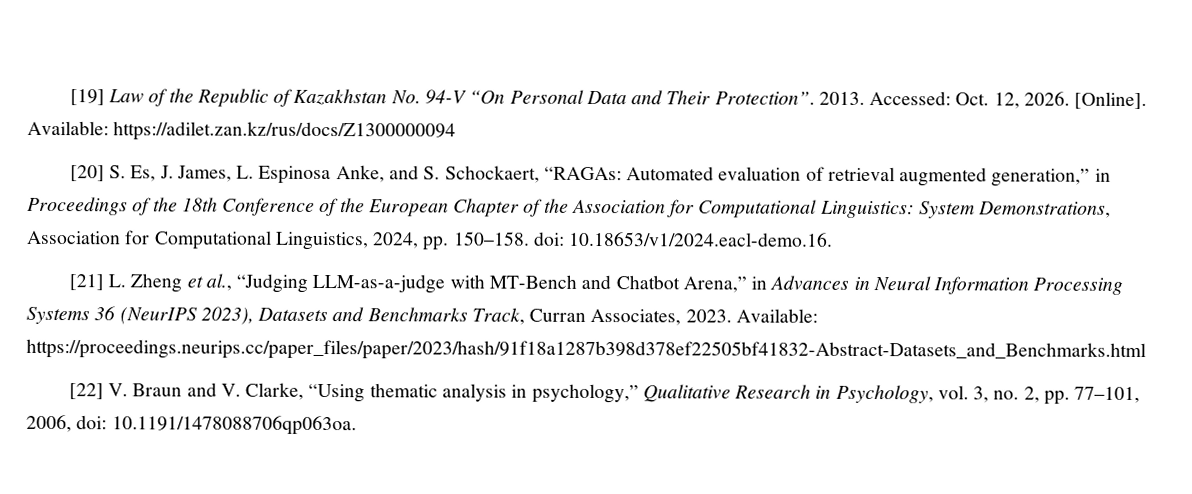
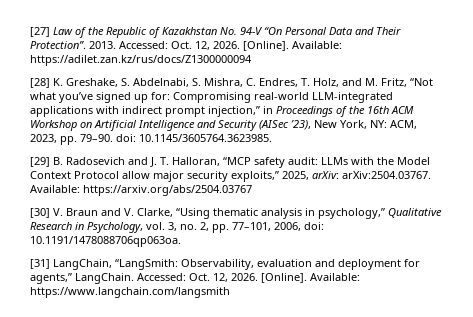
- [19] Law of the Republic of Kazakhstan No. 94-V “On Personal Data and Their Protection”.
+ [27] Law of the Republic of Kazakhstan No. 94-V “On Personal Data and Their Protection”.
- [20] S. Es, J. James, L. Espinosa Anke, and S. Schockaert, “RAGAs: Automated evaluation of retrieval augmented generation,” in Proceedings of the 18th Conference of the European Chapter of the Association for Computational Linguistics: System Demonstrations, Association for Computational Linguistics, 2024, pp. 150–158. doi: 10.18653/v1/2024.eacl-demo.16.
- [21] L. Zheng et al., “Judging LLM-as-a-judge with MT-Bench and Chatbot Arena,” in Advances in Neural Information Processing Systems 36 (NeurIPS 2023), Datasets and Benchmarks Track, Curran Associates, 2023. Available: https://proceedings.neurips.cc/paper_files/paper/2023/hash/91f18a1287b398d378ef22505bf41832-Abstract-Datasets_and_Benchmarks.html
- [22] V. Braun and V. Clarke, “Using thematic analysis in psychology,” Qualitative Research in Psychology, vol. 3, no. 2, pp. 77–101, 2006, doi: 10.1191/1478088706qp063oa.
+ [28] K. Greshake, S. Abdelnabi, S. Mishra, C. Endres, T. Holz, and M. Fritz, “Not what you’ve signed up for: Compromising real-world LLM-integrated applications with indirect prompt injection,” in Proceedings of the 16th ACM Workshop on Artificial Intelligence and Security (AISec ’23), New York, NY: ACM, 2023, pp. 79–90. doi: 10.1145/3605764.3623985.
+ [29] B. Radosevich and J. T. Halloran, “MCP safety audit: LLMs with the Model Context Protocol allow major security exploits,” 2025, arXiv: arXiv:2504.03767. Available: https://arxiv.org/abs/2504.03767
+ [30] V. Braun and V. Clarke, “Using thematic analysis in psychology,” Qualitative Research in Psychology, vol. 3, no. 2, pp. 77–101, 2006, doi: 10.1191/1478088706qp063oa.
+ [31] LangChain, “LangSmith: Observability, evaluation and deployment for agents,” LangChain. Accessed: Oct. 12, 2026. [Online]. Available: https://www.langchain.com/langsmith

